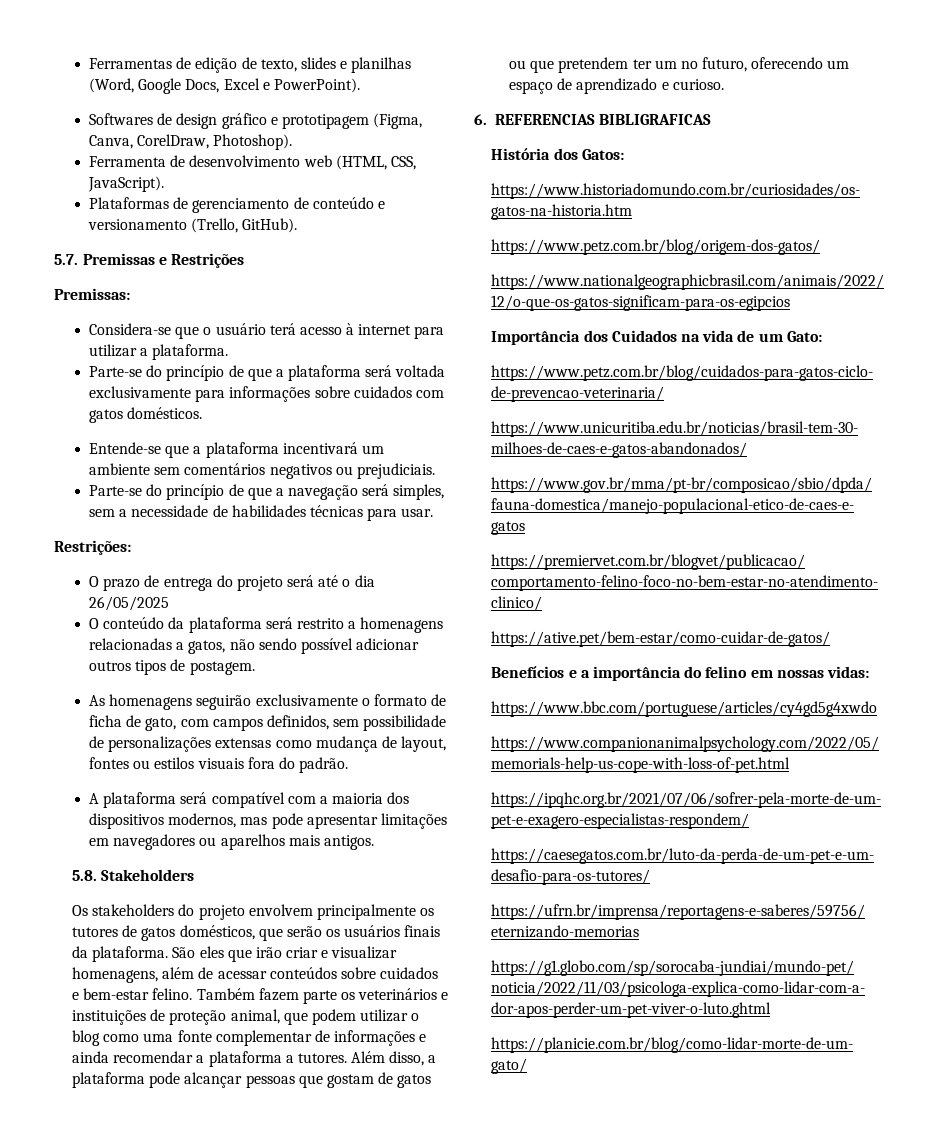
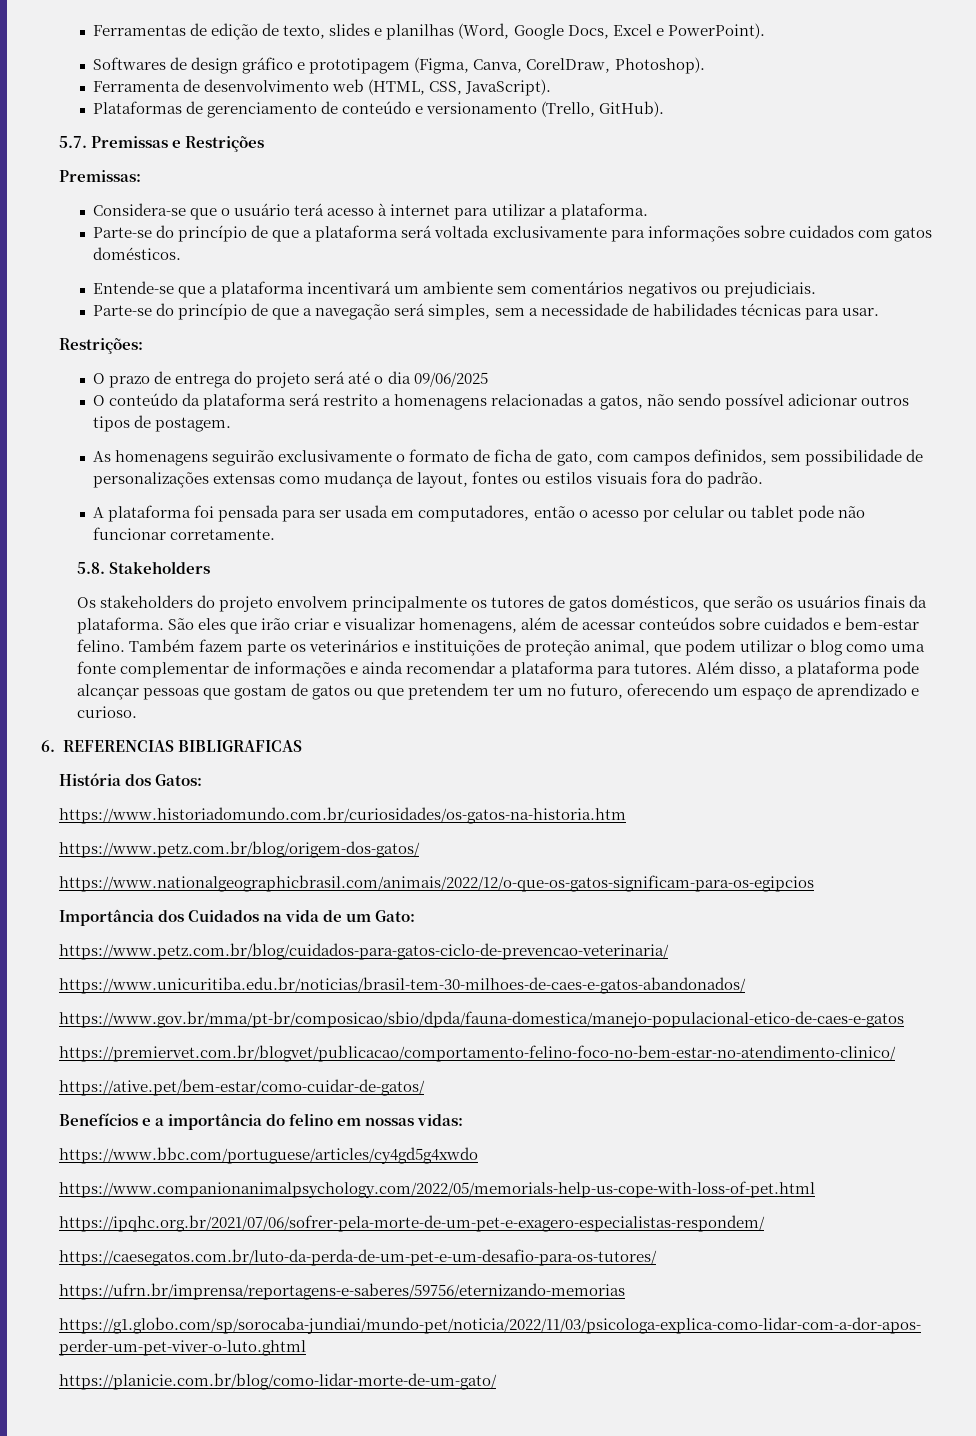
- O prazo de entrega do projeto será até o dia 26/05/2025
+ O prazo de entrega do projeto será até o dia 09/06/2025
- A plataforma será compatível com a maioria dos dispositivos modernos, mas pode apresentar limitações em navegadores ou aparelhos mais antigos.
+ A plataforma foi pensada para ser usada em computadores, então o acesso por celular ou tablet pode não funcionar corretamente.
- Também fazem parte os veterinários e instituições de proteção animal, que podem utilizar o blog como uma fonte complementar de informações e ainda recomendar a plataforma a tutores.
+ Também fazem parte os veterinários e instituições de proteção animal, que podem utilizar o blog como uma fonte complementar de informações e ainda recomendar a plataforma para tutores.

